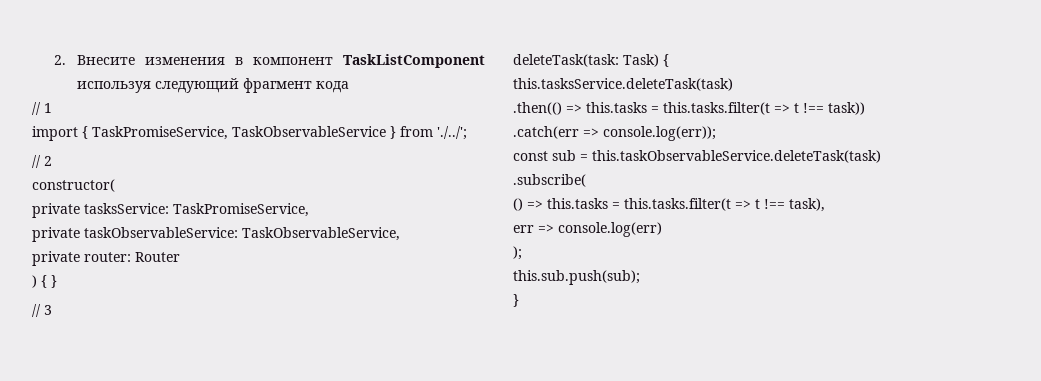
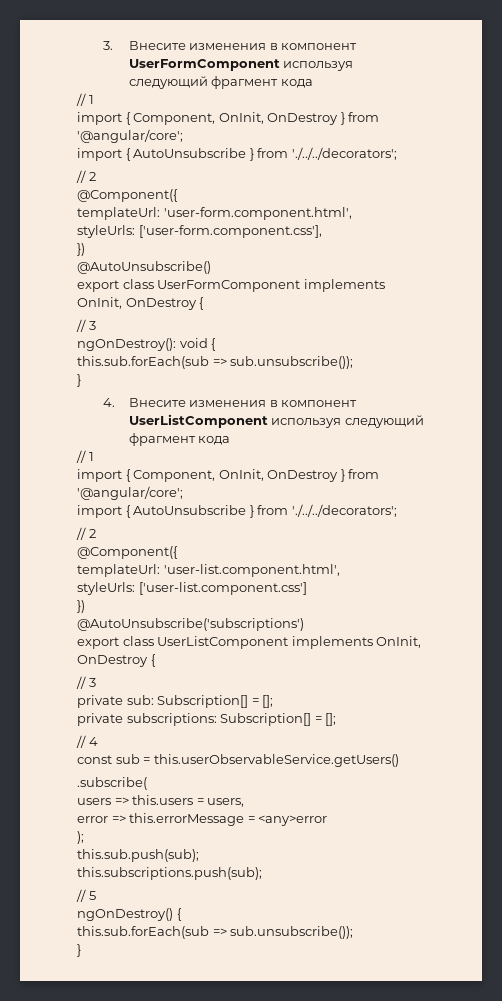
- 2. Внесите изменения в компонент TaskListComponent используя следующий фрагмент кода
+ 3. Внесите изменения в компонент UserFormComponent используя следующий фрагмент кода
  // 1
- import { TaskPromiseService, TaskObservableService } from './../';
+ import { Component, OnInit, OnDestroy } from '@angular/core';
+ import { AutoUnsubscribe } from './../../decorators';
  // 2
- constructor(
- private tasksService: TaskPromiseService,
- private taskObservableService: TaskObservableService,
- private router: Router
- ) { }
+ @Component({
+ templateUrl: 'user-form.component.html',
+ styleUrls: ['user-form.component.css'],
+ })
+ @AutoUnsubscribe()
+ export class UserFormComponent implements OnInit, OnDestroy {
  // 3
- deleteTask(task: Task) {
- this.tasksService.deleteTask(task)
- .then(() => this.tasks = this.tasks.filter(t => t !== task))
- .catch(err => console.log(err));
+ ngOnDestroy(): void {
+ this.sub.forEach(sub => sub.unsubscribe());
+ }
+ 4. Внесите изменения в компонент UserListComponent используя следующий фрагмент кода
+ // 1
+ import { Component, OnInit, OnDestroy } from '@angular/core';
+ import { AutoUnsubscribe } from './../../decorators';
+ // 2
+ @Component({
+ templateUrl: 'user-list.component.html',
+ styleUrls: ['user-list.component.css']
+ })
+ @AutoUnsubscribe('subscriptions')
+ export class UserListComponent implements OnInit, OnDestroy {
+ // 3
+ private sub: Subscription[] = [];
+ private subscriptions: Subscription[] = [];
+ // 4
- const sub = this.taskObservableService.deleteTask(task)
+ const sub = this.userObservableService.getUsers()
- () => this.tasks = this.tasks.filter(t => t !== task),
- err => console.log(err)
+ users => this.users = users,
+ error => this.errorMessage = <any>error
  );
  this.sub.push(sub);
+ this.subscriptions.push(sub);
+ // 5
+ ngOnDestroy() {
+ this.sub.forEach(sub => sub.unsubscribe());

